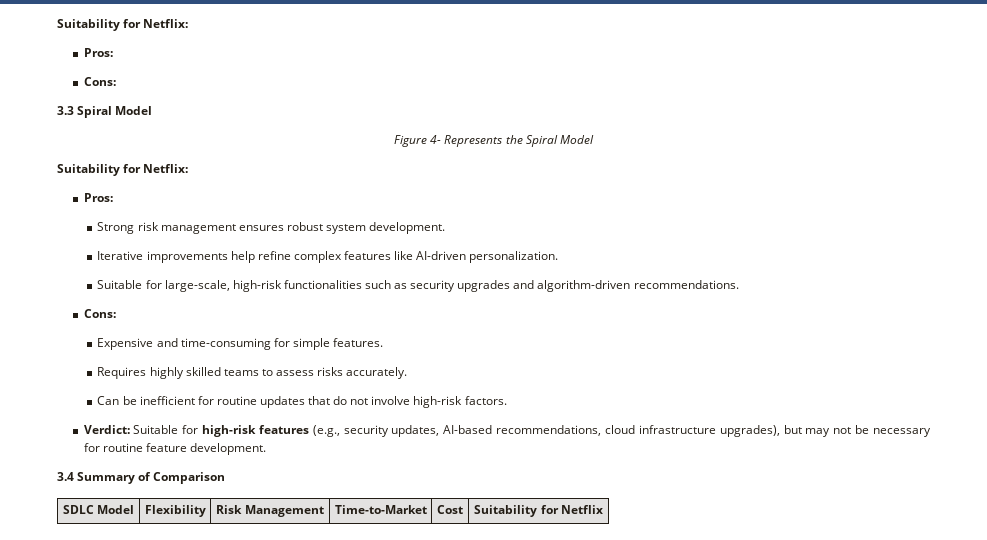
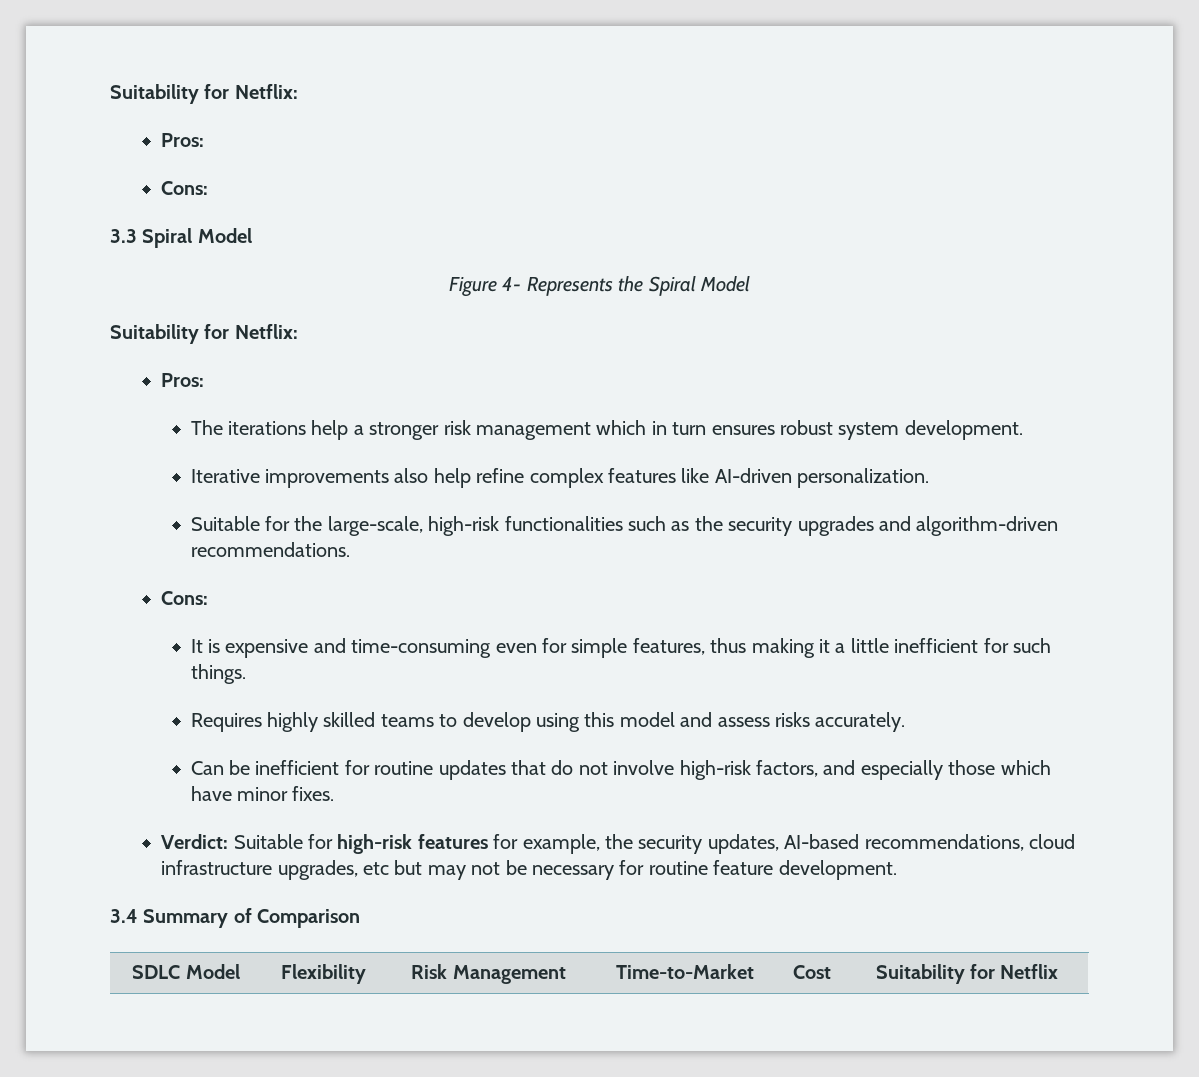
- Strong risk management ensures robust system development.
+ The iterations help a stronger risk management which in turn ensures robust system development.
- Iterative improvements help refine complex features like AI-driven personalization.
+ Iterative improvements also help refine complex features like AI-driven personalization.
- Suitable for large-scale, high-risk functionalities such as security upgrades and algorithm-driven recommendations.
+ Suitable for the large-scale, high-risk functionalities such as the security upgrades and algorithm-driven recommendations.
- Expensive and time-consuming for simple features.
+ It is expensive and time-consuming even for simple features, thus making it a little inefficient for such things.
- Requires highly skilled teams to assess risks accurately.
+ Requires highly skilled teams to develop using this model and assess risks accurately.
- Can be inefficient for routine updates that do not involve high-risk factors.
+ Can be inefficient for routine updates that do not involve high-risk factors, and especially those which have minor fixes.
- Verdict: Suitable for high-risk features (e.g., security updates, AI-based recommendations, cloud infrastructure upgrades), but may not be necessary for routine feature development.
+ Verdict: Suitable for high-risk features for example, the security updates, AI-based recommendations, cloud infrastructure upgrades, etc but may not be necessary for routine feature development.

